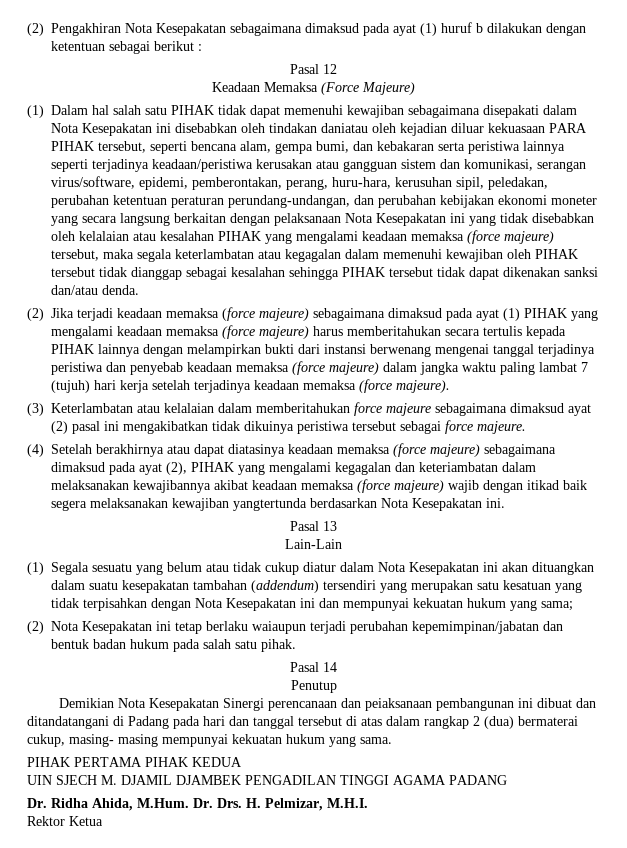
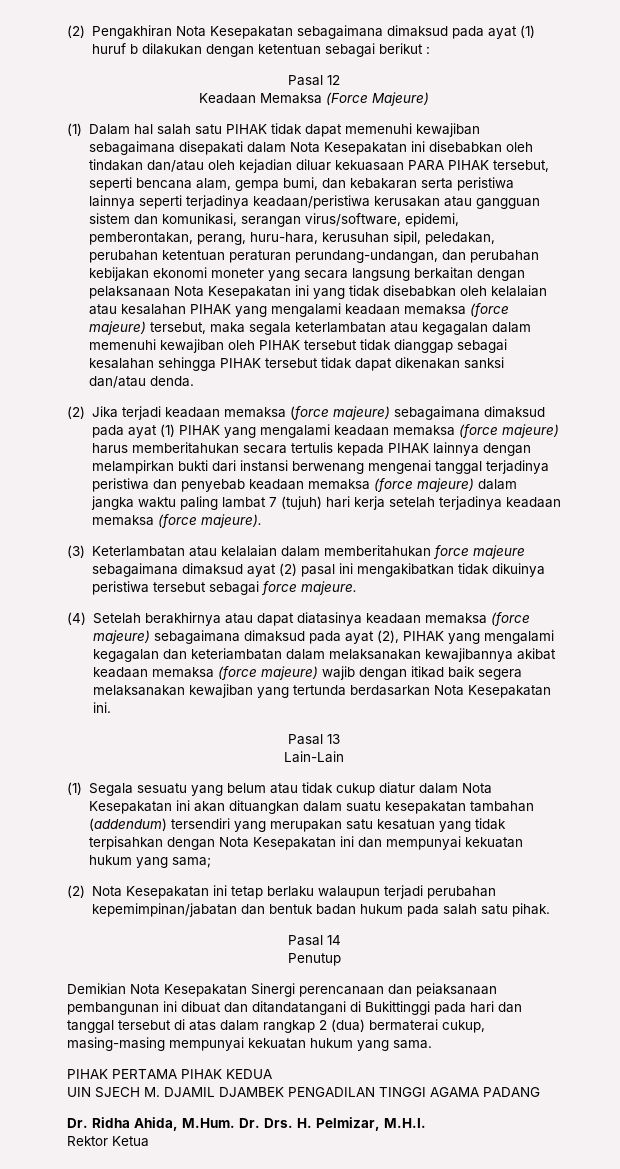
- (1) Dalam hal salah satu PIHAK tidak dapat memenuhi kewajiban sebagaimana disepakati dalam Nota Kesepakatan ini disebabkan oleh tindakan daniatau oleh kejadian diluar kekuasaan PARA PIHAK tersebut, seperti bencana alam, gempa bumi, dan kebakaran serta peristiwa lainnya seperti terjadinya keadaan/peristiwa kerusakan atau gangguan sistem dan komunikasi, serangan virus/software, epidemi, pemberontakan, perang, huru-hara, kerusuhan sipil, peledakan, perubahan ketentuan peraturan perundang-undangan, dan perubahan kebijakan ekonomi moneter yang secara langsung berkaitan dengan pelaksanaan Nota Kesepakatan ini yang tidak disebabkan oleh kelalaian atau kesalahan PIHAK yang mengalami keadaan memaksa (force majeure) tersebut, maka segala keterlambatan atau kegagalan dalam memenuhi kewajiban oleh PIHAK tersebut tidak dianggap sebagai kesalahan sehingga PIHAK tersebut tidak dapat dikenakan sanksi dan/atau denda.
+ (1) Dalam hal salah satu PIHAK tidak dapat memenuhi kewajiban sebagaimana disepakati dalam Nota Kesepakatan ini disebabkan oleh tindakan dan/atau oleh kejadian diluar kekuasaan PARA PIHAK tersebut, seperti bencana alam, gempa bumi, dan kebakaran serta peristiwa lainnya seperti terjadinya keadaan/peristiwa kerusakan atau gangguan sistem dan komunikasi, serangan virus/software, epidemi, pemberontakan, perang, huru-hara, kerusuhan sipil, peledakan, perubahan ketentuan peraturan perundang-undangan, dan perubahan kebijakan ekonomi moneter yang secara langsung berkaitan dengan pelaksanaan Nota Kesepakatan ini yang tidak disebabkan oleh kelalaian atau kesalahan PIHAK yang mengalami keadaan memaksa (force majeure) tersebut, maka segala keterlambatan atau kegagalan dalam memenuhi kewajiban oleh PIHAK tersebut tidak dianggap sebagai kesalahan sehingga PIHAK tersebut tidak dapat dikenakan sanksi dan/atau denda.
- (4) Setelah berakhirnya atau dapat diatasinya keadaan memaksa (force majeure) sebagaimana dimaksud pada ayat (2), PIHAK yang mengalami kegagalan dan keteriambatan dalam melaksanakan kewajibannya akibat keadaan memaksa (force majeure) wajib dengan itikad baik segera melaksanakan kewajiban yangtertunda berdasarkan Nota Kesepakatan ini.
+ (4) Setelah berakhirnya atau dapat diatasinya keadaan memaksa (force majeure) sebagaimana dimaksud pada ayat (2), PIHAK yang mengalami kegagalan dan keteriambatan dalam melaksanakan kewajibannya akibat keadaan memaksa (force majeure) wajib dengan itikad baik segera melaksanakan kewajiban yang tertunda berdasarkan Nota Kesepakatan ini.
- (2) Nota Kesepakatan ini tetap berlaku waiaupun terjadi perubahan kepemimpinan/jabatan dan bentuk badan hukum pada salah satu pihak.
+ (2) Nota Kesepakatan ini tetap berlaku walaupun terjadi perubahan kepemimpinan/jabatan dan bentuk badan hukum pada salah satu pihak.
- Demikian Nota Kesepakatan Sinergi perencanaan dan peiaksanaan pembangunan ini dibuat dan ditandatangani di Padang pada hari dan tanggal tersebut di atas dalam rangkap 2 (dua) bermaterai cukup, masing- masing mempunyai kekuatan hukum yang sama.
+ Demikian Nota Kesepakatan Sinergi perencanaan dan peiaksanaan pembangunan ini dibuat dan ditandatangani di Bukittinggi pada hari dan tanggal tersebut di atas dalam rangkap 2 (dua) bermaterai cukup, masing-masing mempunyai kekuatan hukum yang sama.

